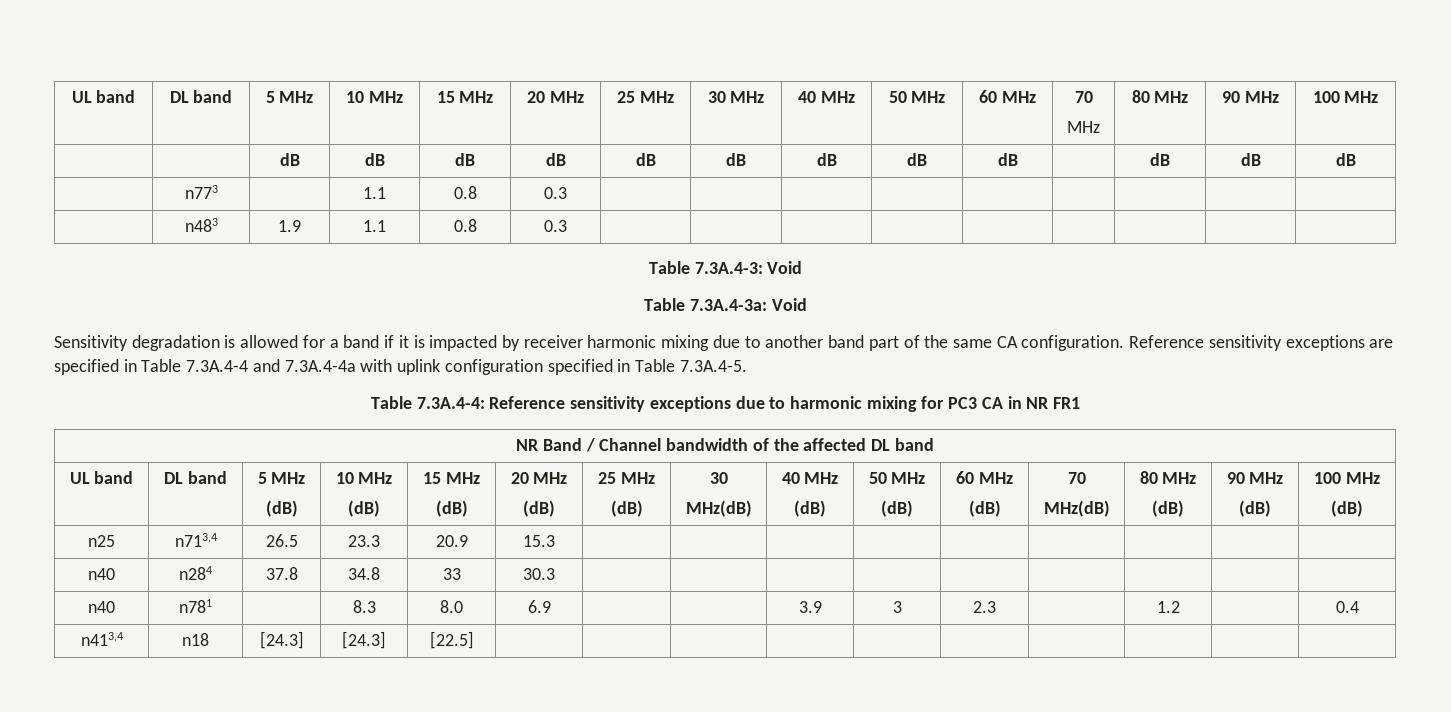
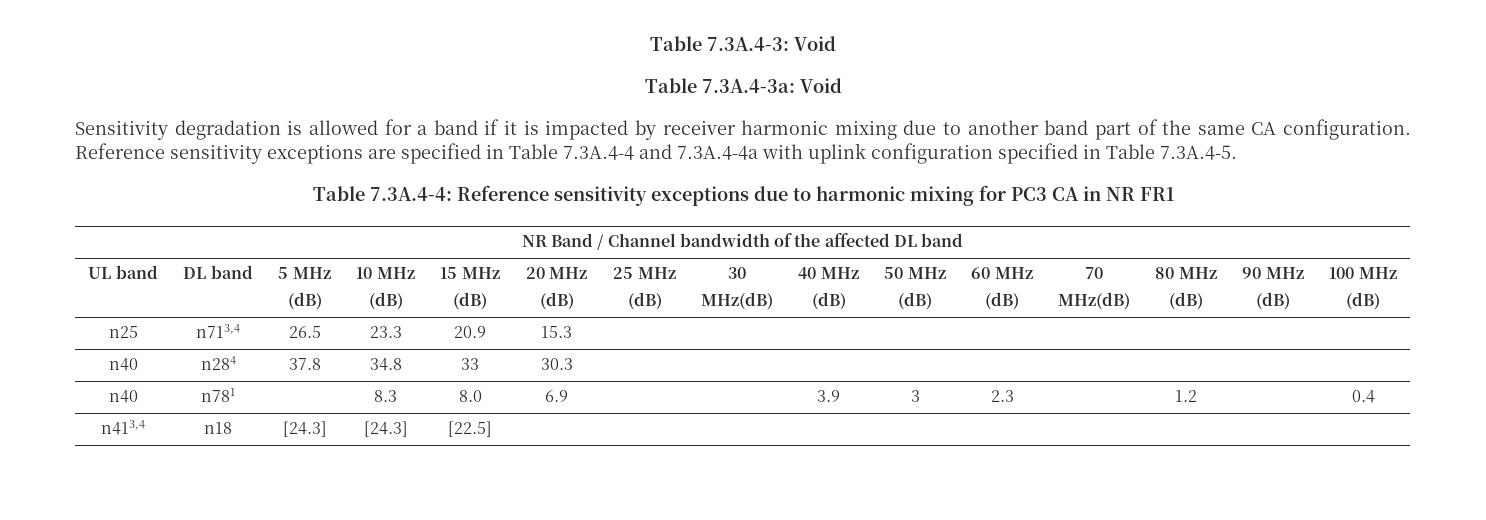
- UL band | DL band | 5 MHz | 10 MHz | 15 MHz | 20 MHz | 25 MHz | 30 MHz | 40 MHz | 50 MHz | 60 MHz | 70
- MHz | 80 MHz | 90 MHz | 100 MHz
- | | dB | dB | dB | dB | dB | dB | dB | dB | dB | | dB | dB | dB
- | n773 | | 1.1 | 0.8 | 0.3 | | | | | | | | |
- | n483 | 1.9 | 1.1 | 0.8 | 0.3 | | | | | | | | |

